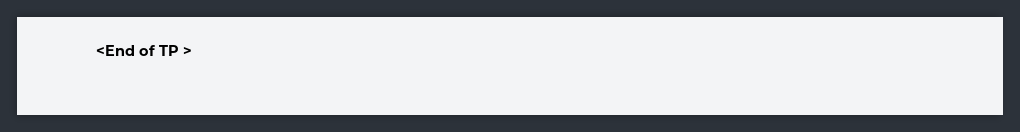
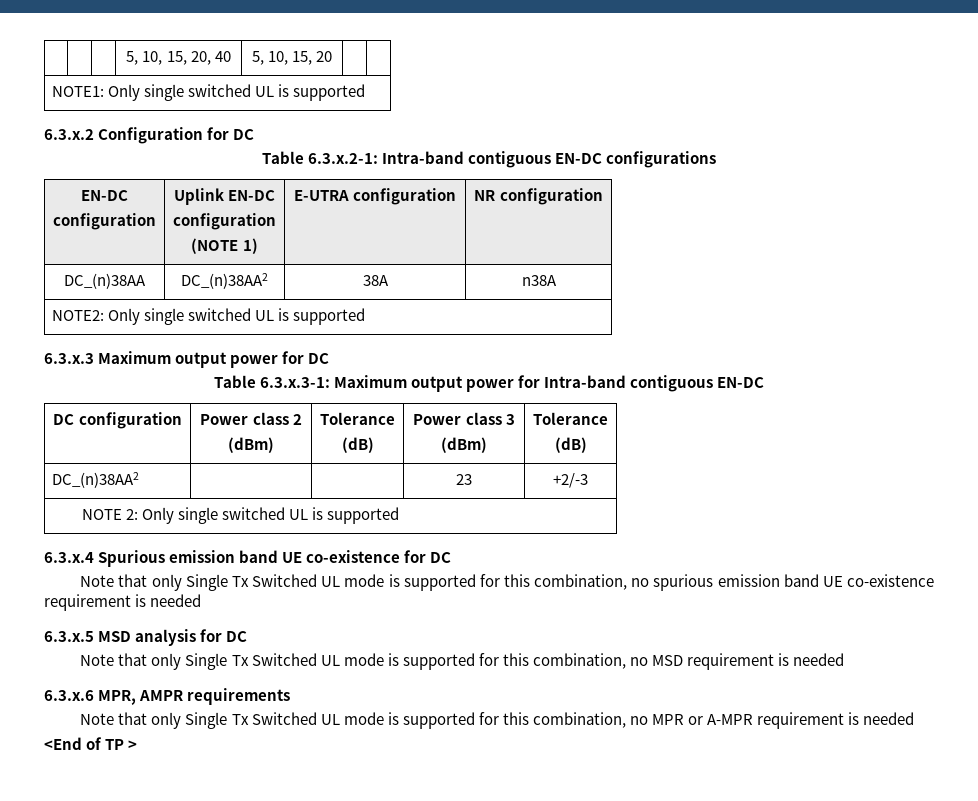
+ | | | 5, 10, 15, 20, 40 | 5, 10, 15, 20 | |
+ NOTE1: Only single switched UL is supported
+ 6.3.x.2 Configuration for DC
+ Table 6.3.x.2-1: Intra-band contiguous EN-DC configurations
+ EN-DC
+ configuration | Uplink EN-DC
+ configuration
+ (NOTE 1) | E-UTRA configuration | NR configuration
+ DC_(n)38AA | DC_(n)38AA2 | 38A | n38A
+ NOTE2: Only single switched UL is supported
+ 6.3.x.3 Maximum output power for DC
+ Table 6.3.x.3-1: Maximum output power for Intra-band contiguous EN-DC
+ DC configuration | Power class 2
+ (dBm) | Tolerance
+ (dB) | Power class 3
+ (dBm) | Tolerance
+ (dB)
+ DC_(n)38AA2 | | | 23 | +2/-3
+ NOTE 2: Only single switched UL is supported
+ 6.3.x.4 Spurious emission band UE co-existence for DC
+ Note that only Single Tx Switched UL mode is supported for this combination, no spurious emission band UE co-existence requirement is needed
+ 6.3.x.5 MSD analysis for DC
+ Note that only Single Tx Switched UL mode is supported for this combination, no MSD requirement is needed
+ 6.3.x.6 MPR, AMPR requirements
+ Note that only Single Tx Switched UL mode is supported for this combination, no MPR or A-MPR requirement is needed

